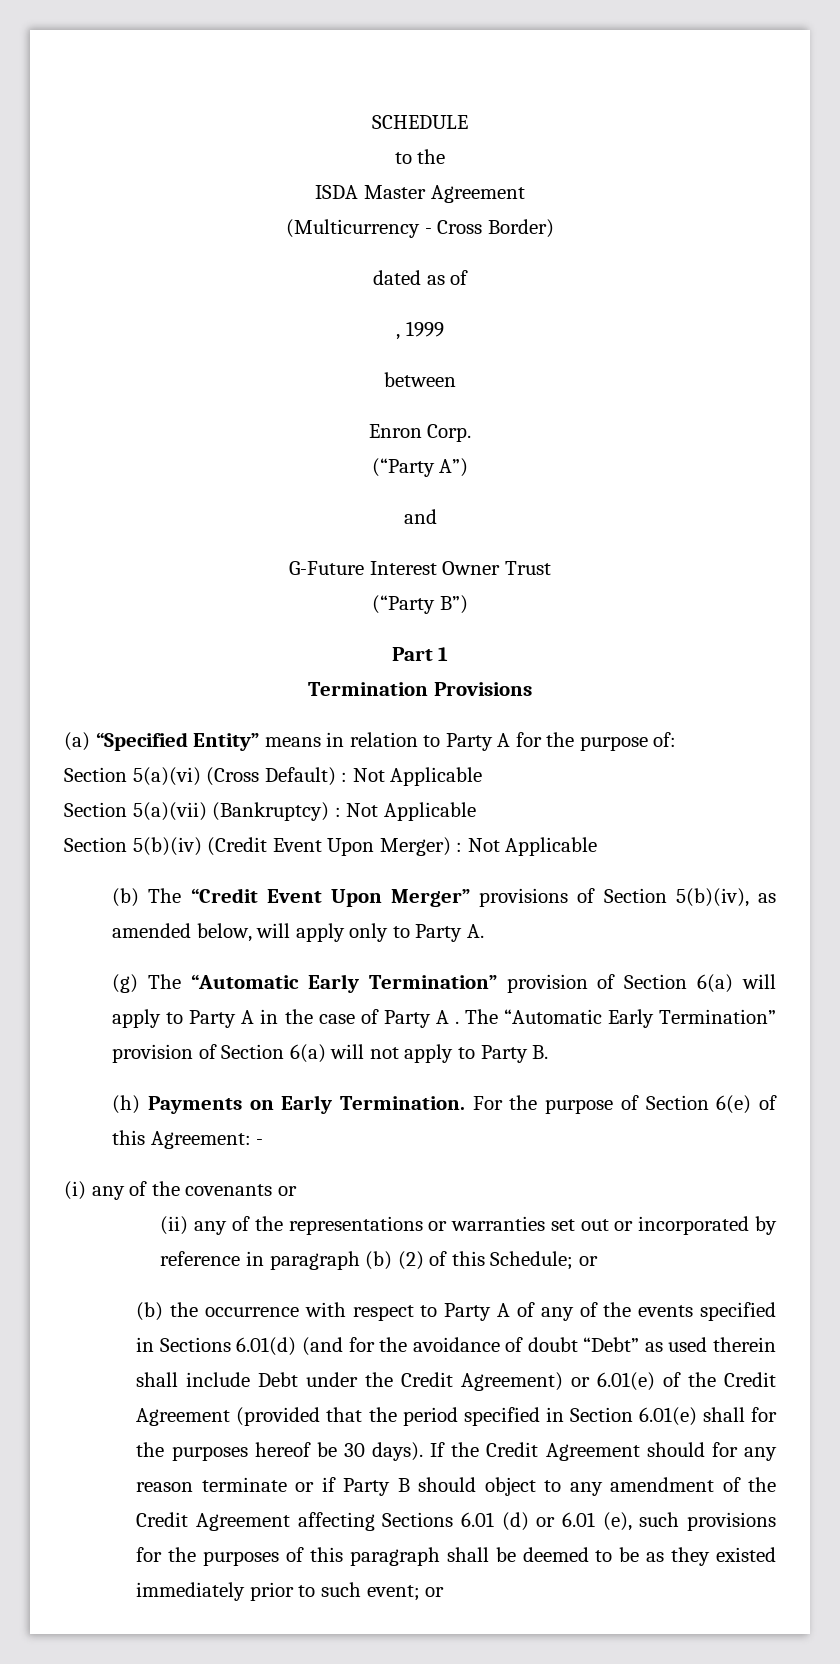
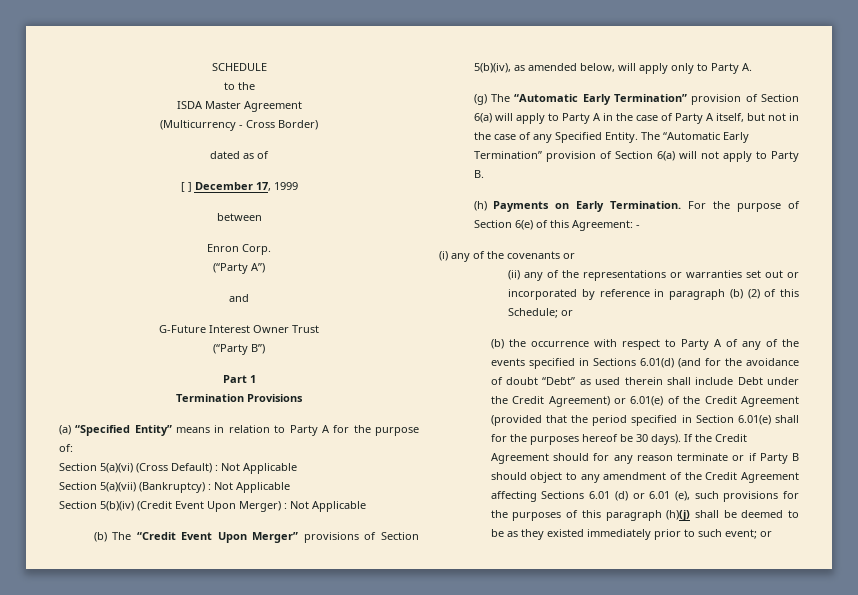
- , 1999
+ [ ] December 17, 1999
- (g) The “Automatic Early Termination” provision of Section 6(a) will apply to Party A in the case of Party A .
+ (g) The “Automatic Early Termination” provision of Section 6(a) will apply to Party A in the case of Party A itself, but not in the case of any Specified Entity.
- If the Credit Agreement should for any reason terminate or if Party B should object to any amendment of the Credit Agreement affecting Sections 6.01 (d) or 6.01 (e), such provisions for the purposes of this paragraph shall be deemed to be as they existed immediately prior to such event; or
+ If the Credit Agreement should for any reason terminate or if Party B should object to any amendment of the Credit Agreement affecting Sections 6.01 (d) or 6.01 (e), such provisions for the purposes of this paragraph (h)(j) shall be deemed to be as they existed immediately prior to such event; or

